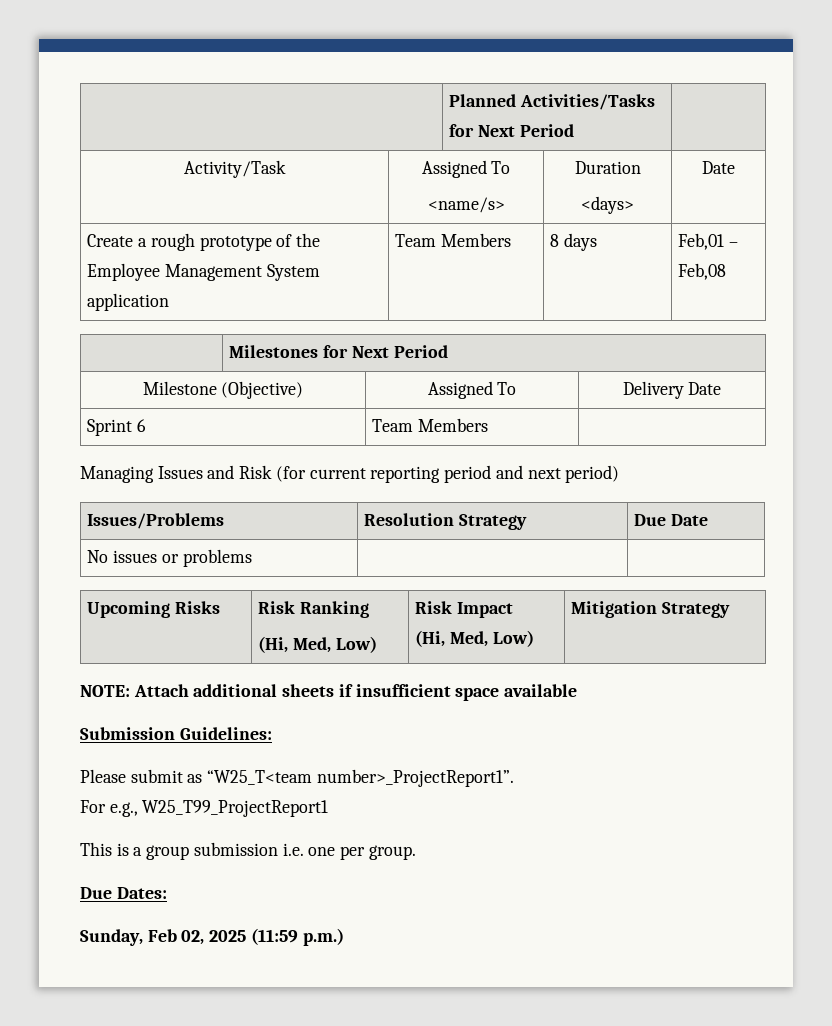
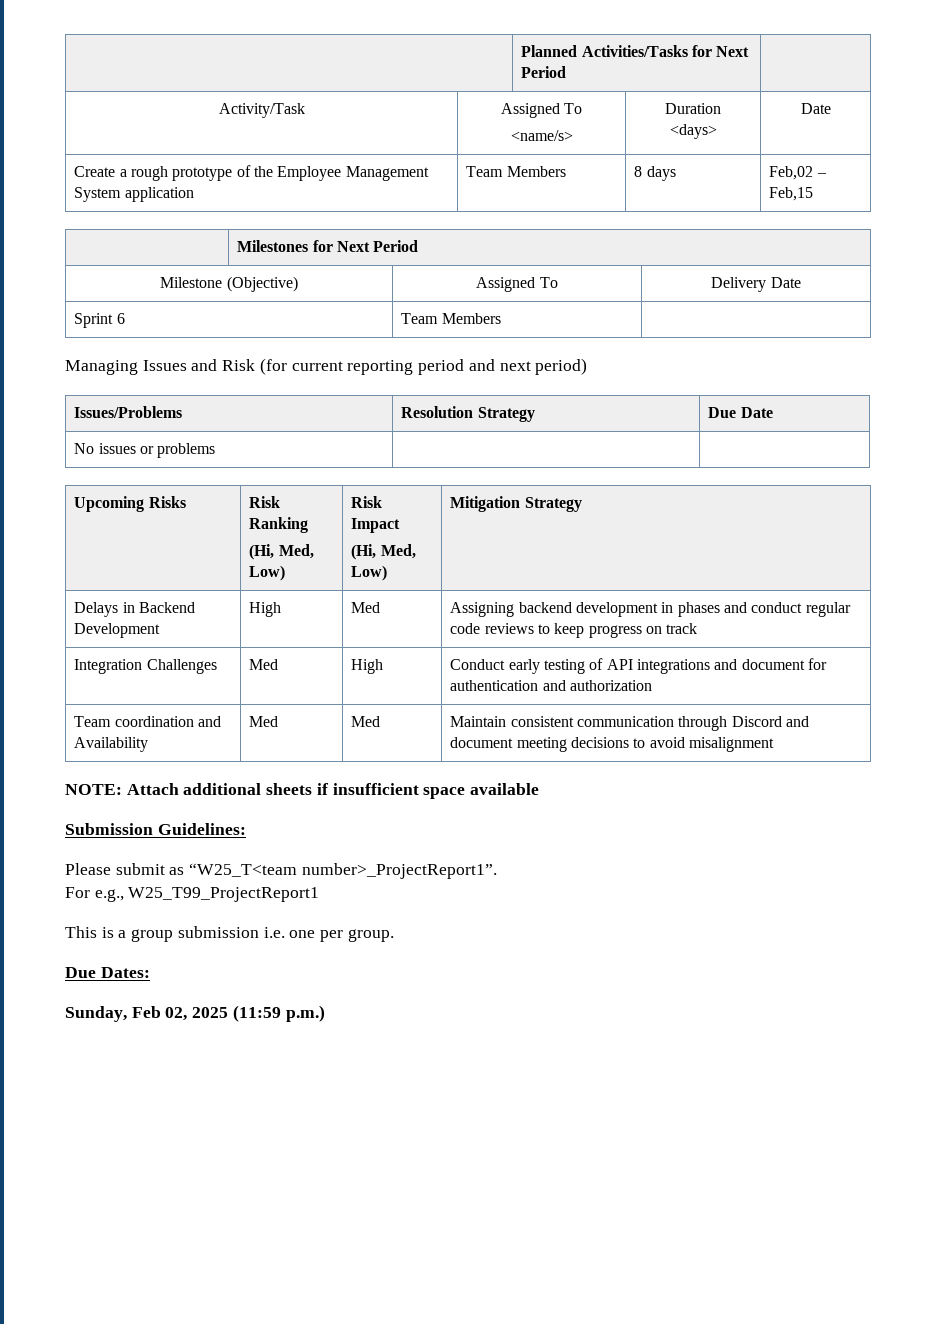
- Create a rough prototype of the Employee Management System application | Team Members | 8 days | Feb,01 – Feb,08
+ Create a rough prototype of the Employee Management System application | Team Members | 8 days | Feb,02 – Feb,15
+ Delays in Backend Development | High | Med | Assigning backend development in phases and conduct regular code reviews to keep progress on track
+ Integration Challenges | Med | High | Conduct early testing of API integrations and document for authentication and authorization
+ Team coordination and Availability | Med | Med | Maintain consistent communication through Discord and document meeting decisions to avoid misalignment

